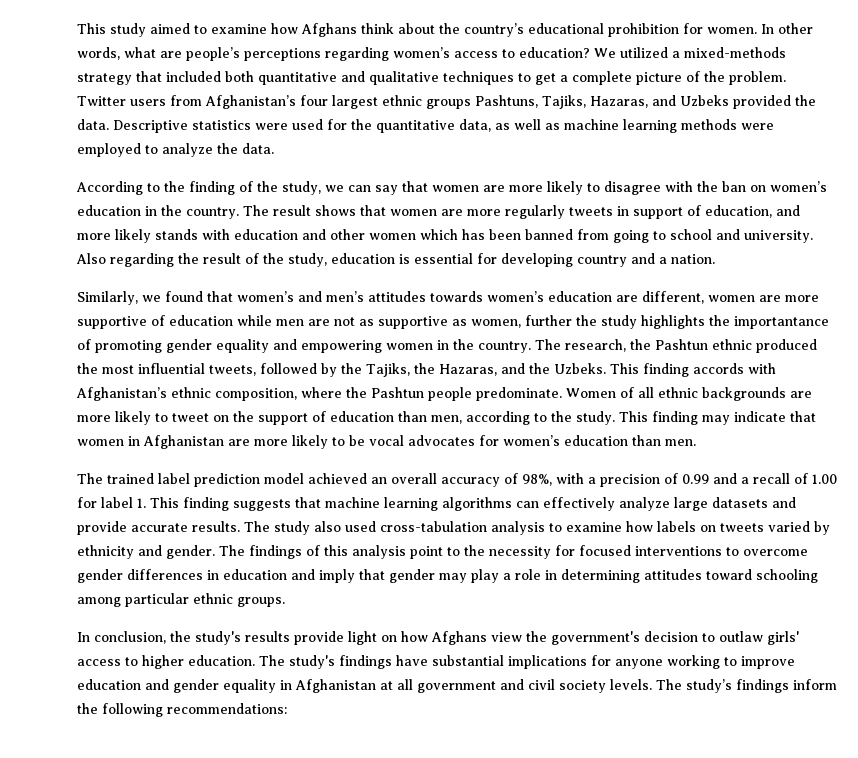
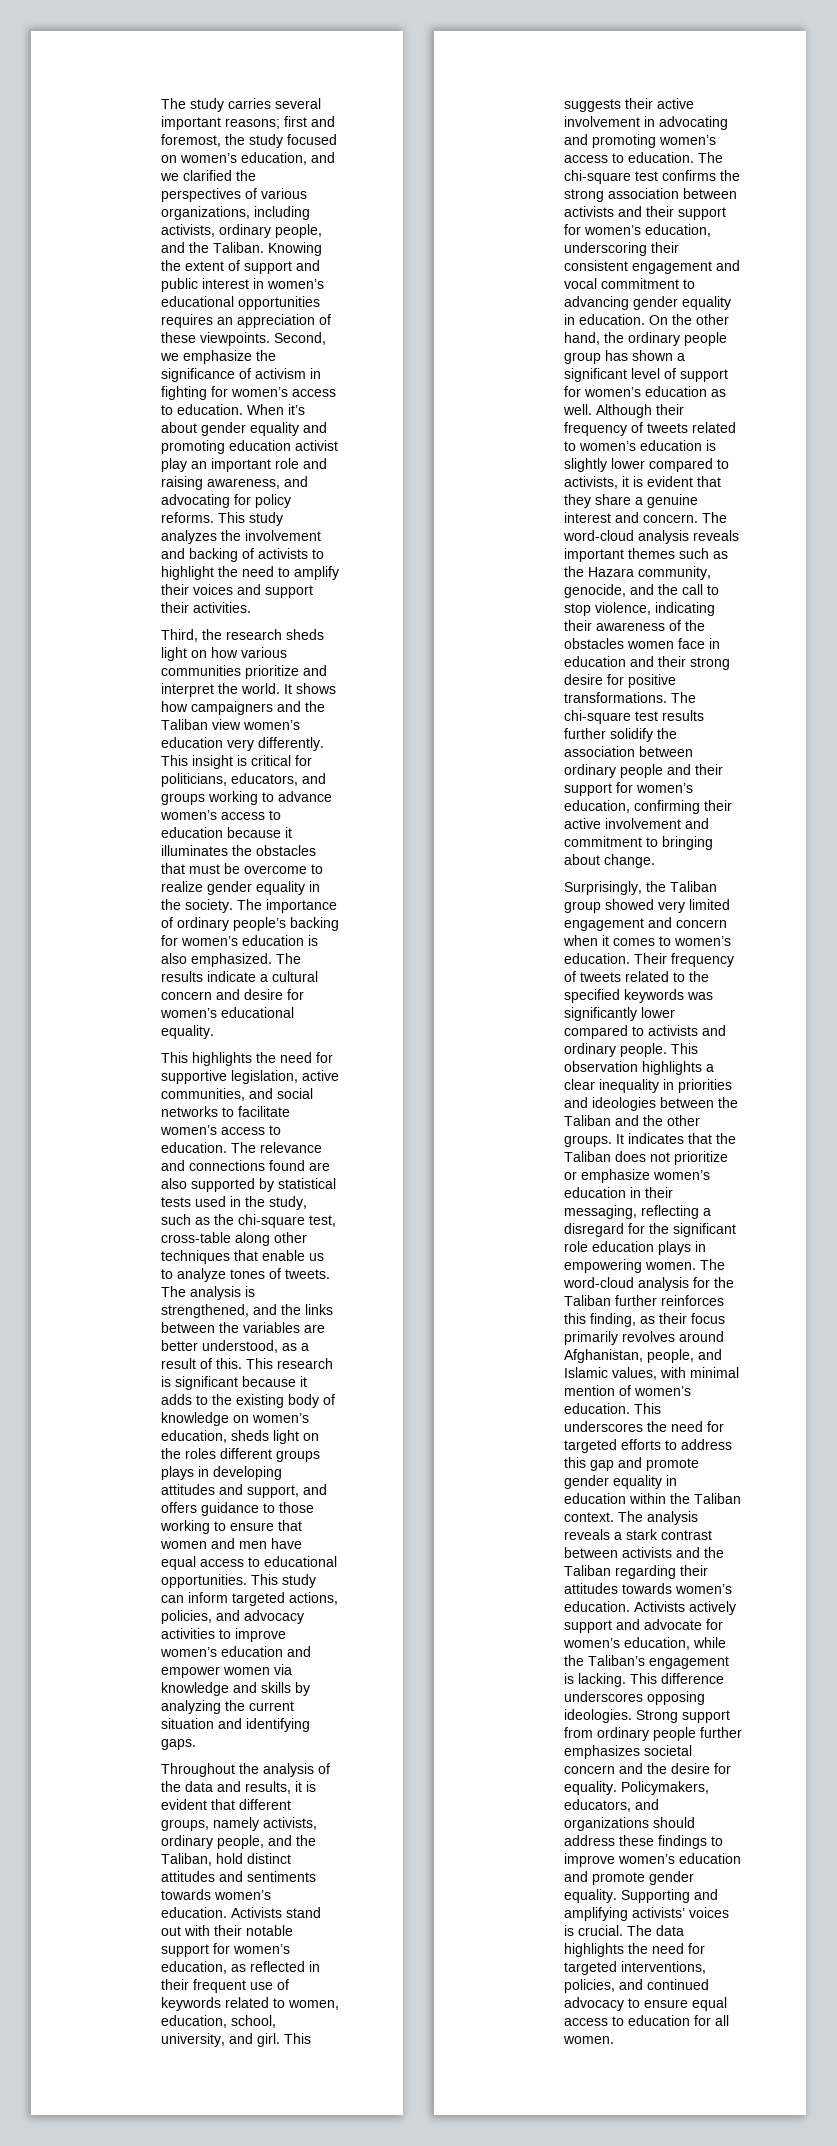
- This study aimed to examine how Afghans think about the country’s educational prohibition for women. In other words, what are people’s perceptions regarding women’s access to education? We utilized a mixed-methods strategy that included both quantitative and qualitative techniques to get a complete picture of the problem. Twitter users from Afghanistan’s four largest ethnic groups Pashtuns, Tajiks, Hazaras, and Uzbeks provided the data. Descriptive statistics were used for the quantitative data, as well as machine learning methods were employed to analyze the data.
- According to the finding of the study, we can say that women are more likely to disagree with the ban on women’s education in the country. The result shows that women are more regularly tweets in support of education, and more likely stands with education and other women which has been banned from going to school and university. Also regarding the result of the study, education is essential for developing country and a nation.
- Similarly, we found that women’s and men’s attitudes towards women’s education are different, women are more supportive of education while men are not as supportive as women, further the study highlights the importantance of promoting gender equality and empowering women in the country. The research, the Pashtun ethnic produced the most influential tweets, followed by the Tajiks, the Hazaras, and the Uzbeks. This finding accords with Afghanistan’s ethnic composition, where the Pashtun people predominate. Women of all ethnic backgrounds are more likely to tweet on the support of education than men, according to the study. This finding may indicate that women in Afghanistan are more likely to be vocal advocates for women’s education than men.
- The trained label prediction model achieved an overall accuracy of 98%, with a precision of 0.99 and a recall of 1.00 for label 1. This finding suggests that machine learning algorithms can effectively analyze large datasets and provide accurate results. The study also used cross-tabulation analysis to examine how labels on tweets varied by ethnicity and gender. The findings of this analysis point to the necessity for focused interventions to overcome gender differences in education and imply that gender may play a role in determining attitudes toward schooling among particular ethnic groups.
- In conclusion, the study's results provide light on how Afghans view the government's decision to outlaw girls' access to higher education. The study's findings have substantial implications for anyone working to improve education and gender equality in Afghanistan at all government and civil society levels. The study’s findings inform the following recommendations:
+ The study carries several important reasons; first and foremost, the study focused on women’s education, and we clarified the perspectives of various organizations, including activists, ordinary people, and the Taliban. Knowing the extent of support and public interest in women’s educational opportunities requires an appreciation of these viewpoints. Second, we emphasize the significance of activism in fighting for women’s access to education. When it’s about gender equality and promoting education activist play an important role and raising awareness, and advocating for policy reforms. This study analyzes the involvement and backing of activists to highlight the need to amplify their voices and support their activities.
+ Third, the research sheds light on how various communities prioritize and interpret the world. It shows how campaigners and the Taliban view women’s education very differently. This insight is critical for politicians, educators, and groups working to advance women’s access to education because it illuminates the obstacles that must be overcome to realize gender equality in the society. The importance of ordinary people’s backing for women’s education is also emphasized. The results indicate a cultural concern and desire for women’s educational equality.
+ This highlights the need for supportive legislation, active communities, and social networks to facilitate women’s access to education. The relevance and connections found are also supported by statistical tests used in the study, such as the chi-square test, cross-table along other techniques that enable us to analyze tones of tweets. The analysis is strengthened, and the links between the variables are better understood, as a result of this. This research is significant because it adds to the existing body of knowledge on women’s education, sheds light on the roles different groups plays in developing attitudes and support, and offers guidance to those working to ensure that women and men have equal access to educational opportunities. This study can inform targeted actions, policies, and advocacy activities to improve women’s education and empower women via knowledge and skills by analyzing the current situation and identifying gaps.
+ Throughout the analysis of the data and results, it is evident that different groups, namely activists, ordinary people, and the Taliban, hold distinct attitudes and sentiments towards women’s education. Activists stand out with their notable support for women’s education, as reflected in their frequent use of keywords related to women, education, school, university, and girl. This suggests their active involvement in advocating and promoting women’s access to education. The chi-square test confirms the strong association between activists and their support for women’s education, underscoring their consistent engagement and vocal commitment to advancing gender equality in education. On the other hand, the ordinary people group has shown a significant level of support for women’s education as well. Although their frequency of tweets related to women’s education is slightly lower compared to activists, it is evident that they share a genuine interest and concern. The word-cloud analysis reveals important themes such as the Hazara community, genocide, and the call to stop violence, indicating their awareness of the obstacles women face in education and their strong desire for positive transformations. The chi-square test results further solidify the association between ordinary people and their support for women’s education, confirming their active involvement and commitment to bringing about change.
+ Surprisingly, the Taliban group showed very limited engagement and concern when it comes to women’s education. Their frequency of tweets related to the specified keywords was significantly lower compared to activists and ordinary people. This observation highlights a clear inequality in priorities and ideologies between the Taliban and the other groups. It indicates that the Taliban does not prioritize or emphasize women’s education in their messaging, reflecting a disregard for the significant role education plays in empowering women. The word-cloud analysis for the Taliban further reinforces this finding, as their focus primarily revolves around Afghanistan, people, and Islamic values, with minimal mention of women’s education. This underscores the need for targeted efforts to address this gap and promote gender equality in education within the Taliban context. The analysis reveals a stark contrast between activists and the Taliban regarding their attitudes towards women’s education. Activists actively support and advocate for women’s education, while the Taliban’s engagement is lacking. This difference underscores opposing ideologies. Strong support from ordinary people further emphasizes societal concern and the desire for equality. Policymakers, educators, and organizations should address these findings to improve women’s education and promote gender equality. Supporting and amplifying activists’ voices is crucial. The data highlights the need for targeted interventions, policies, and continued advocacy to ensure equal access to education for all women.

